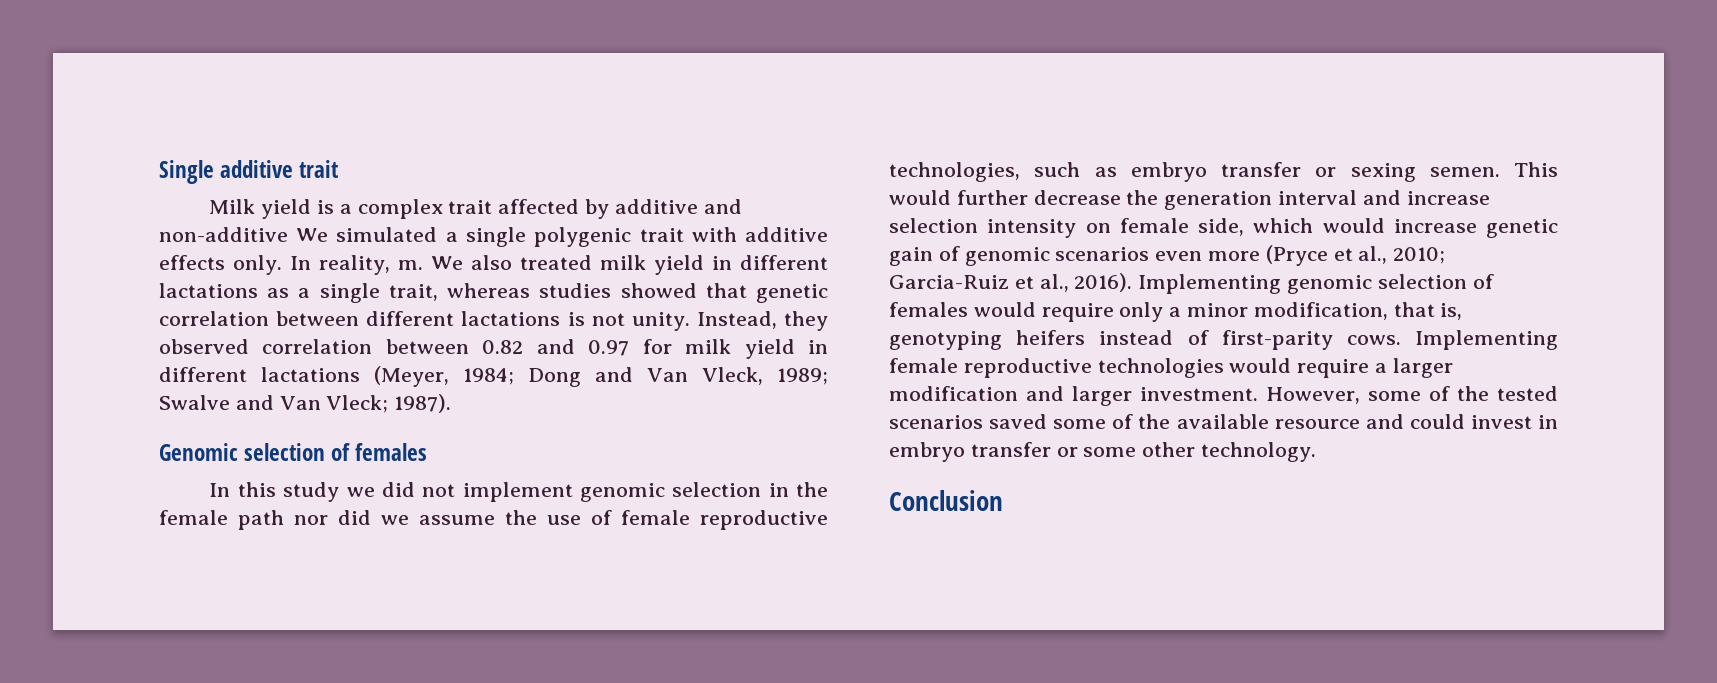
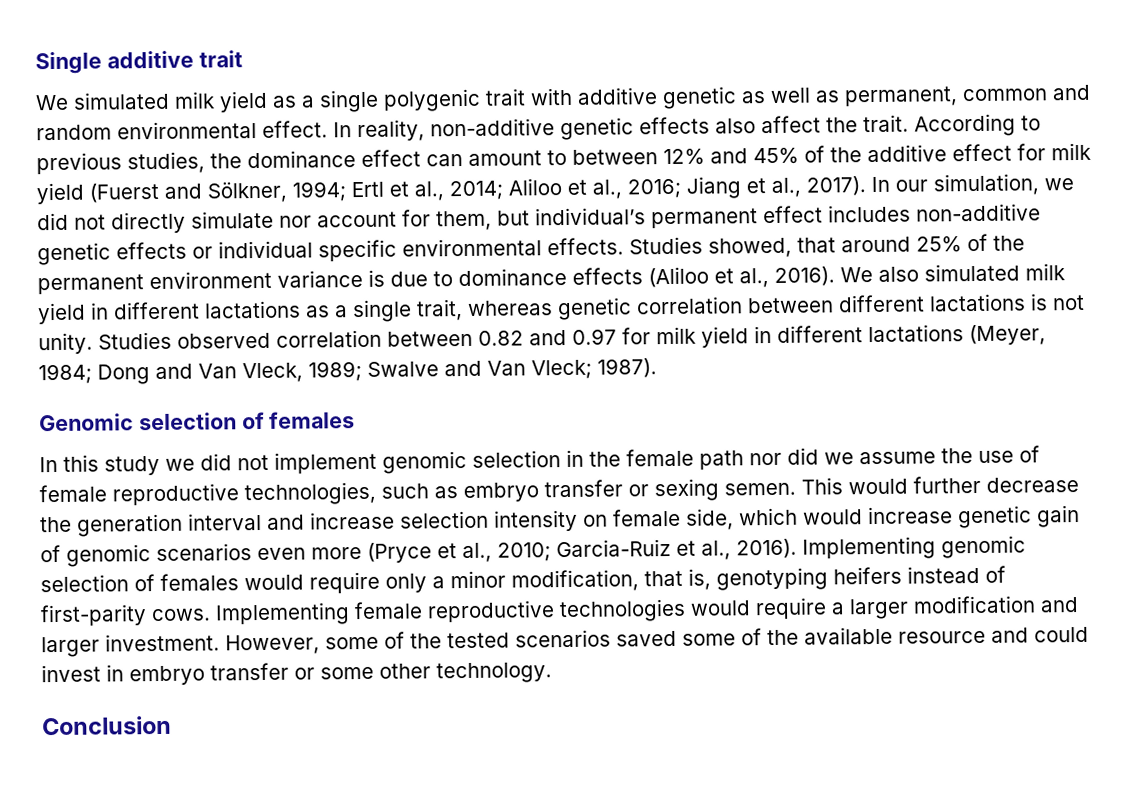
- Milk yield is a complex trait affected by additive and non-additive We simulated a single polygenic trait with additive effects only. In reality, m.
+ We simulated milk yield as a single polygenic trait with additive genetic as well as permanent, common and random environmental effect. In reality, non-additive genetic effects also affect the trait. According to previous studies, the dominance effect can amount to between 12% and 45% of the additive effect for milk yield (Fuerst and Sölkner, 1994; Ertl et al., 2014; Aliloo et al., 2016; Jiang et al., 2017). In our simulation, we did not directly simulate nor account for them, but individual’s permanent effect includes non-additive genetic effects or individual specific environmental effects. Studies showed, that around 25% of the permanent environment variance is due to dominance effects (Aliloo et al., 2016).
- We also treated milk yield in different lactations as a single trait, whereas studies showed that genetic correlation between different lactations is not unity.
+ We also simulated milk yield in different lactations as a single trait, whereas genetic correlation between different lactations is not unity.
- Instead, they observed correlation between 0.82 and 0.97 for milk yield in different lactations (Meyer, 1984; Dong and Van Vleck, 1989; Swalve and Van Vleck; 1987).
+ Studies observed correlation between 0.82 and 0.97 for milk yield in different lactations (Meyer, 1984; Dong and Van Vleck, 1989; Swalve and Van Vleck; 1987).

